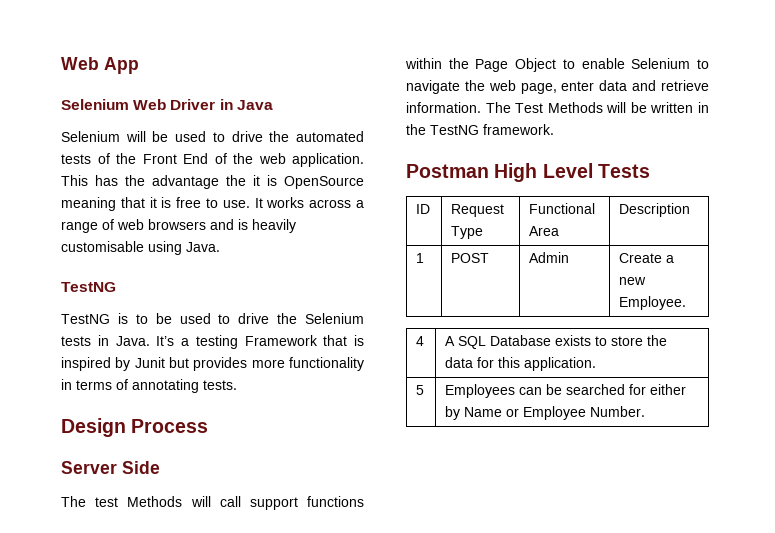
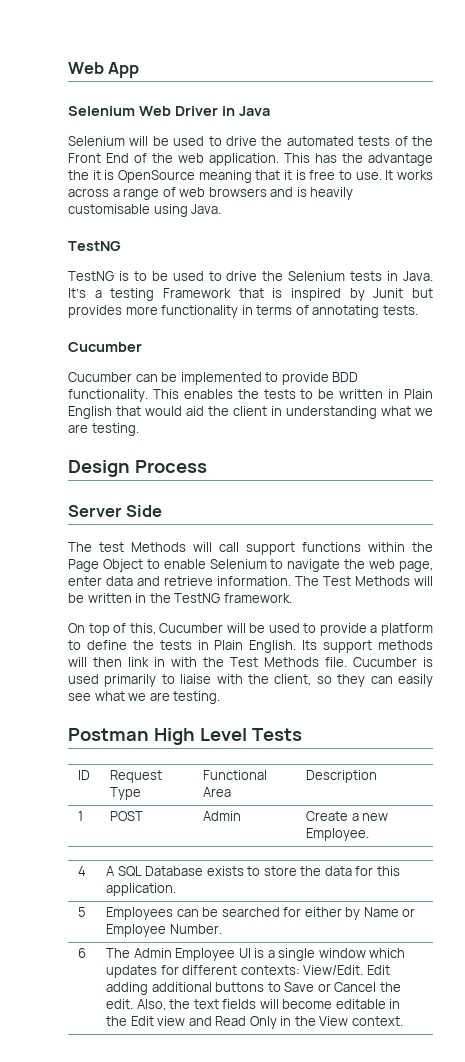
  It’s a testing Framework that is inspired by Junit but provides more functionality in terms of annotating tests.
+ Cucumber
+ Cucumber can be implemented to provide BDD functionality. This enables the tests to be written in Plain English that would aid the client in understanding what we are testing.
+ On top of this, Cucumber will be used to provide a platform to define the tests in Plain English. Its support methods will then link in with the Test Methods file. Cucumber is used primarily to liaise with the client, so they can easily see what we are testing.
+ 6 | The Admin Employee UI is a single window which updates for different contexts: View/Edit. Edit adding additional buttons to Save or Cancel the edit. Also, the text fields will become editable in the Edit view and Read Only in the View context.

